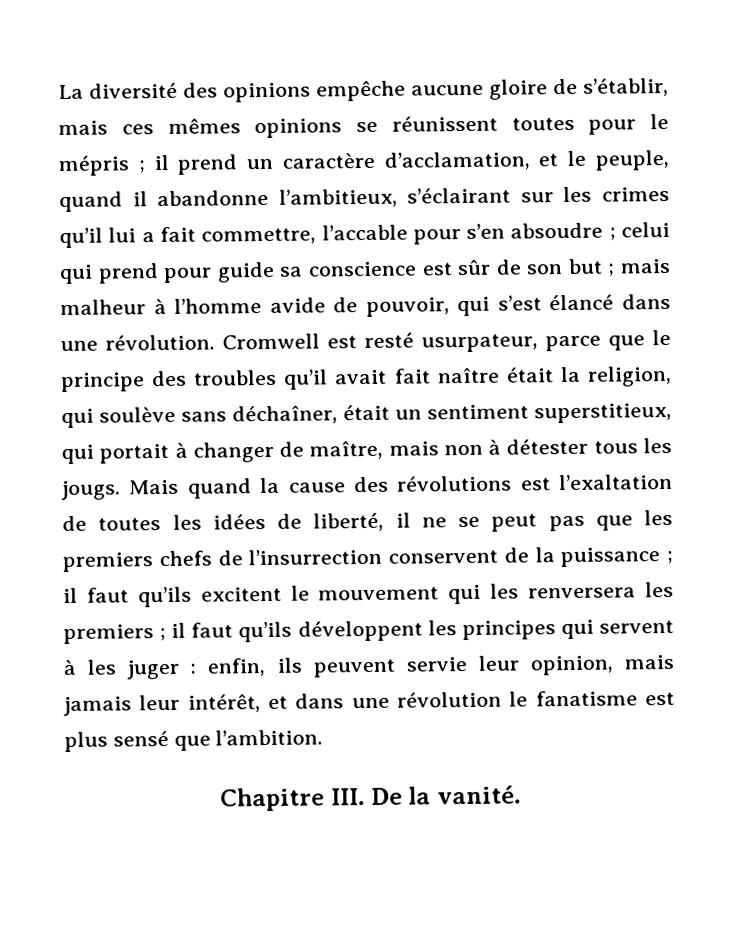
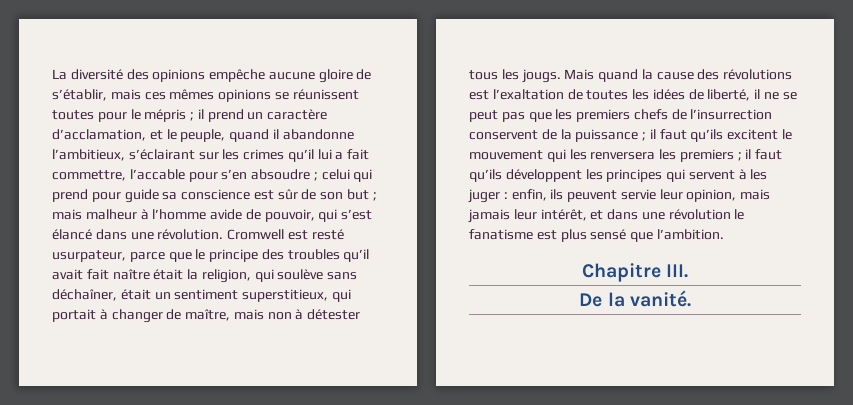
- Chapitre III. De la vanité.
+ Chapitre III.
+ De la vanité.

